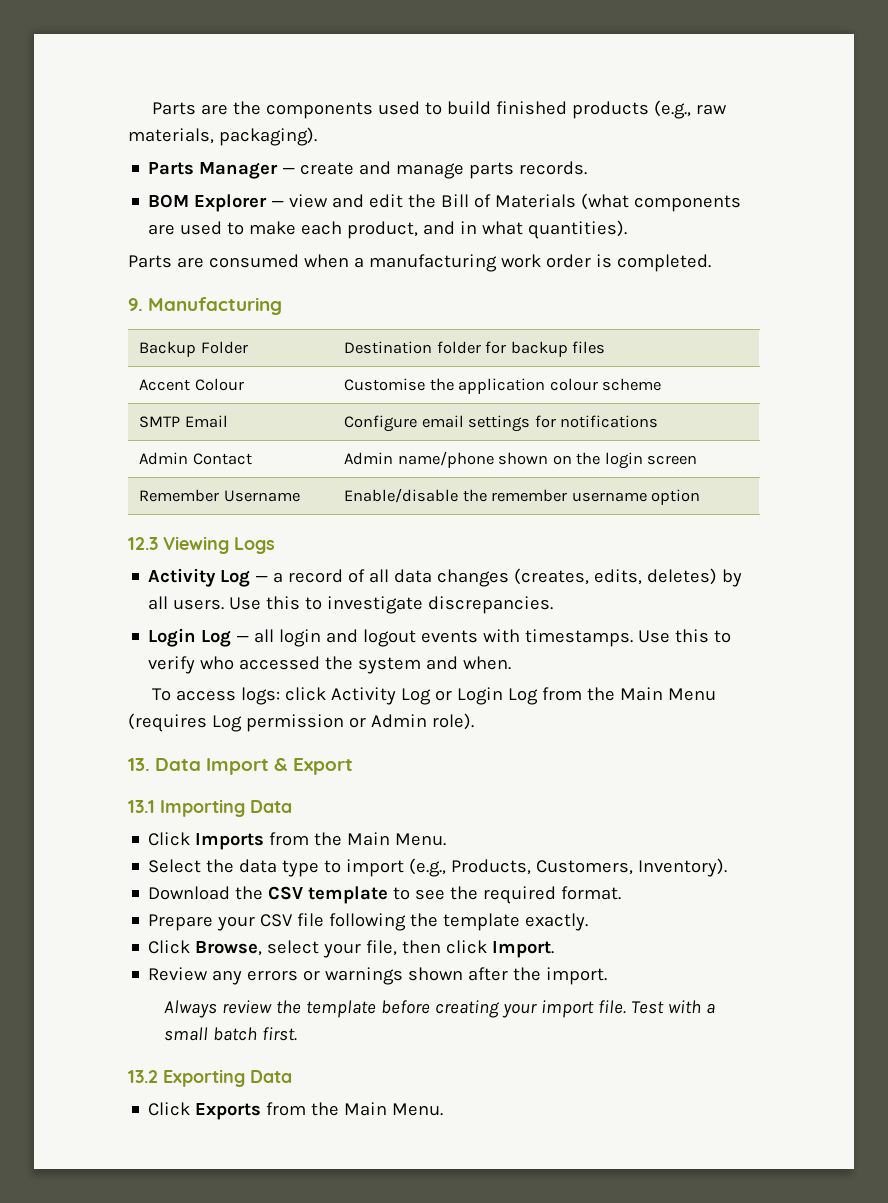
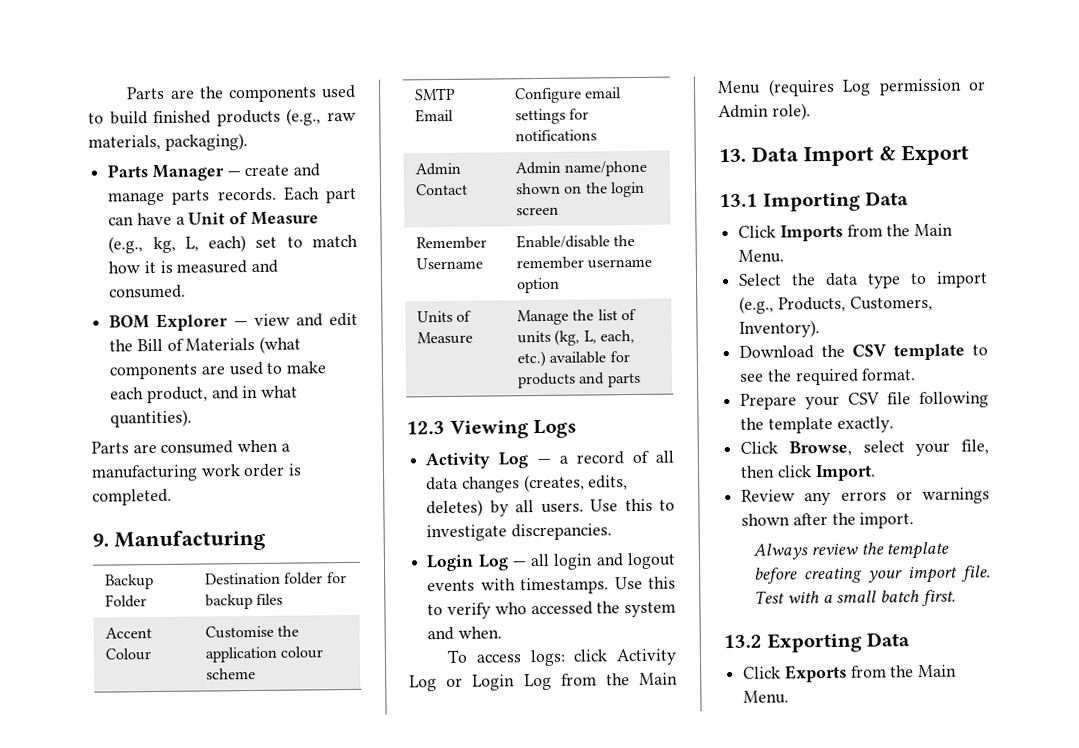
+ Each part can have a Unit of Measure (e.g., kg, L, each) set to match how it is measured and consumed.
+ Units of Measure | Manage the list of units (kg, L, each, etc.) available for products and parts

